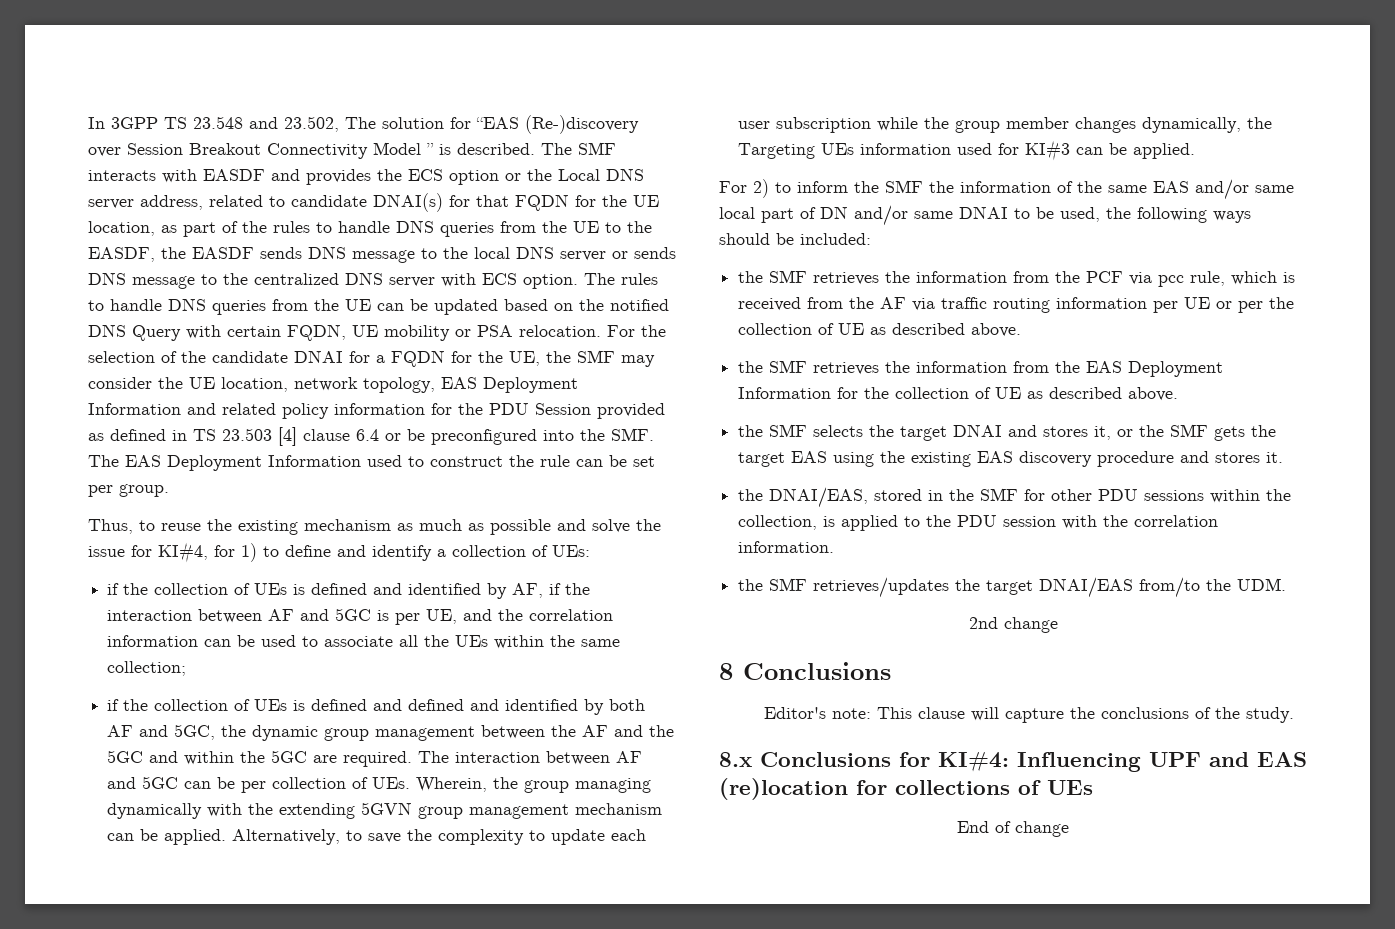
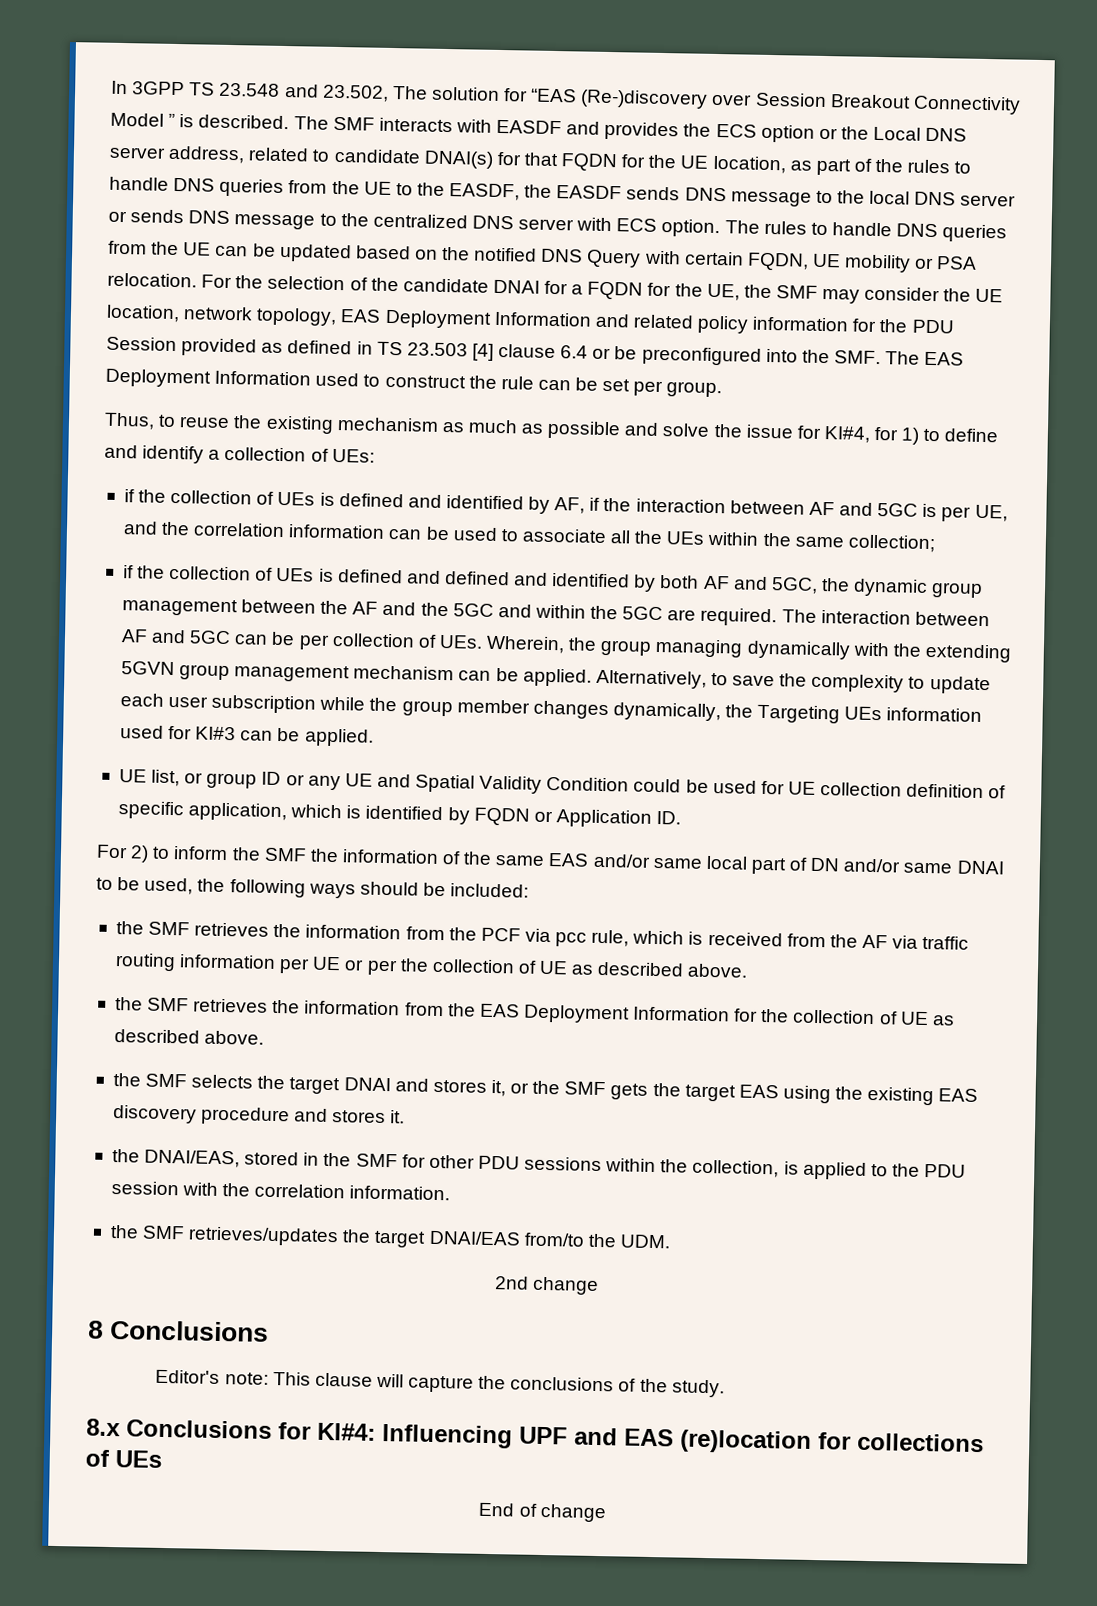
+ UE list, or group ID or any UE and Spatial Validity Condition could be used for UE collection definition of specific application, which is identified by FQDN or Application ID.

